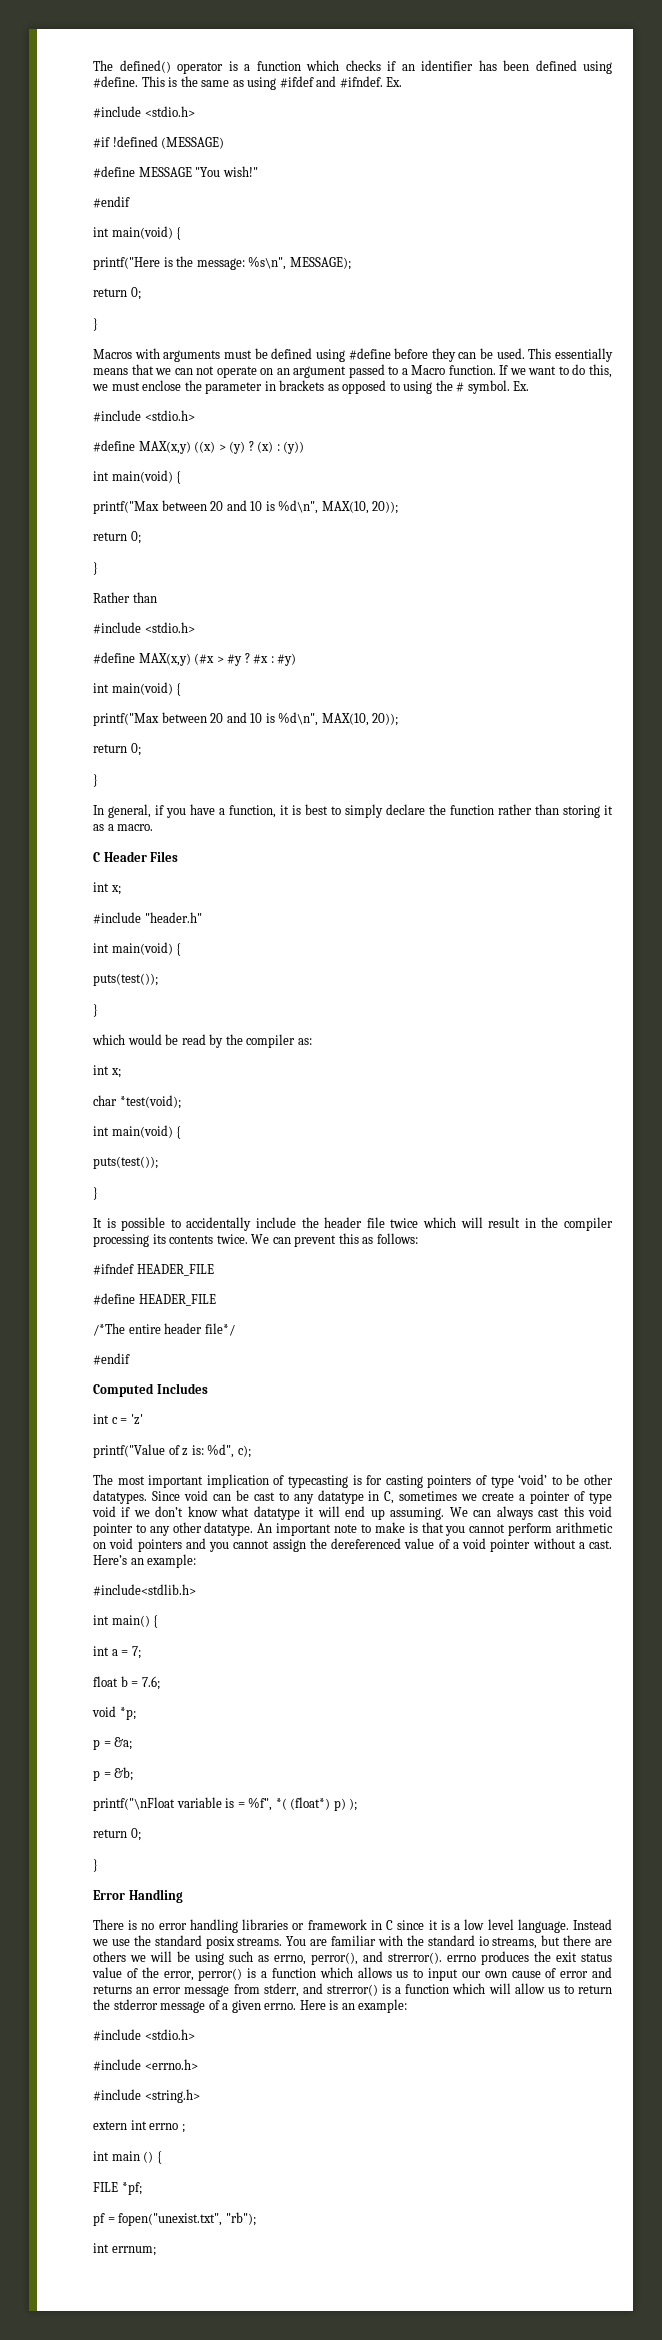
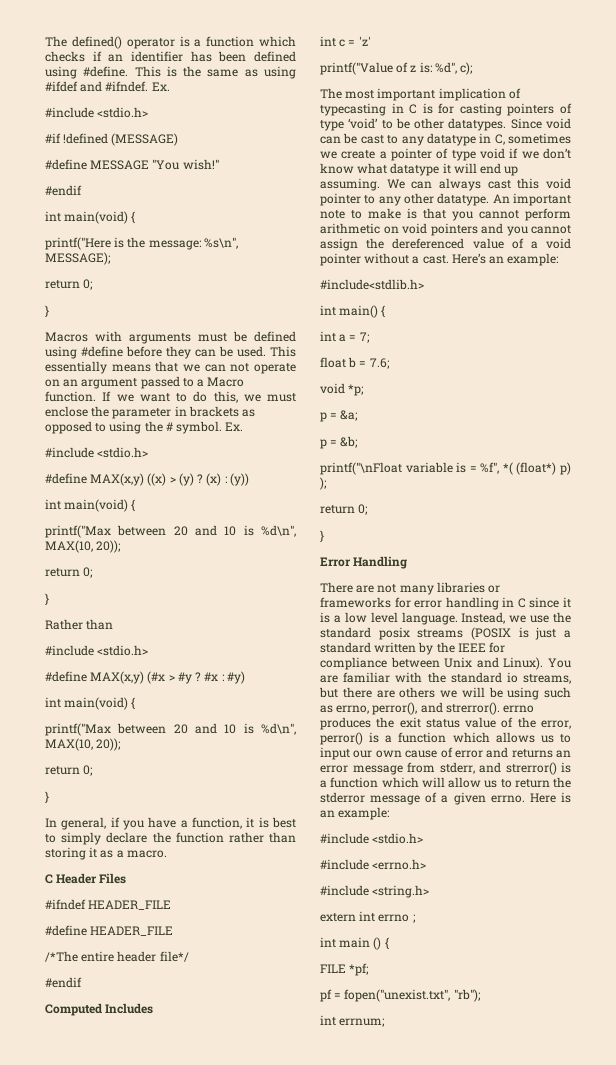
  C Header Files
- int x;
- #include "header.h"
- int main(void) {
- puts(test());
- }
- which would be read by the compiler as:
- int x;
- char *test(void);
- int main(void) {
- puts(test());
- }
- It is possible to accidentally include the header file twice which will result in the compiler processing its contents twice. We can prevent this as follows:
- The most important implication of typecasting is for casting pointers of type ‘void’ to be other datatypes.
+ The most important implication of typecasting in C is for casting pointers of type ‘void’ to be other datatypes.
- There is no error handling libraries or framework in C since it is a low level language.
+ There are not many libraries or frameworks for error handling in C since it is a low level language.
- Instead we use the standard posix streams.
+ Instead, we use the standard posix streams (POSIX is just a standard written by the IEEE for compliance between Unix and Linux).

